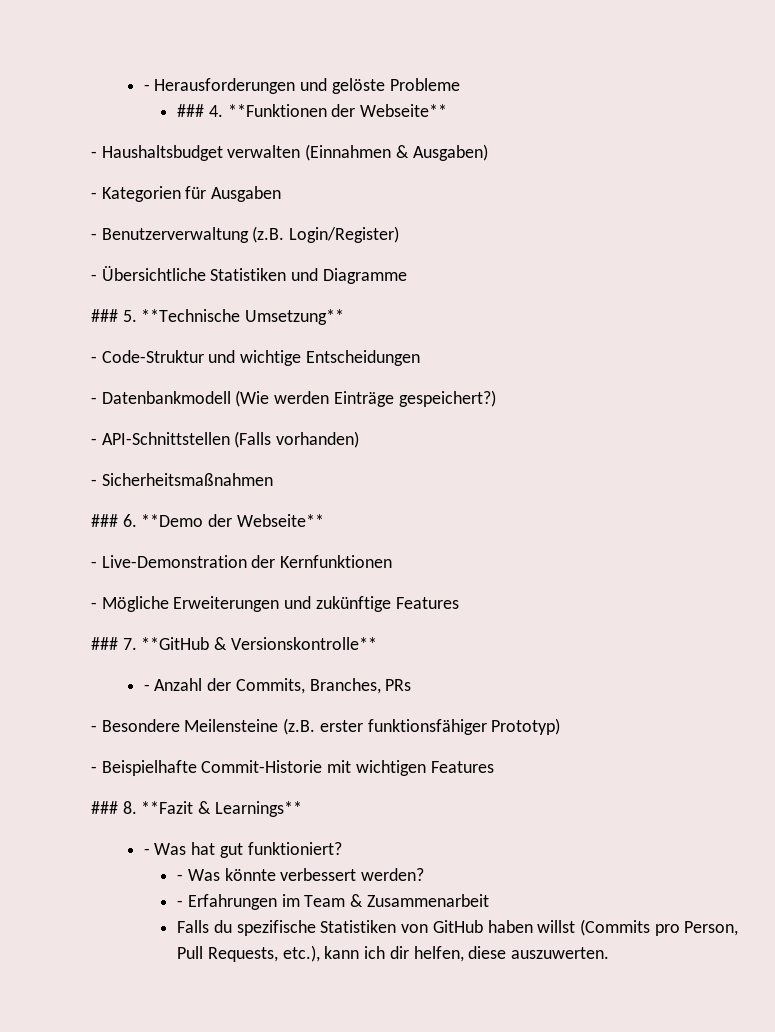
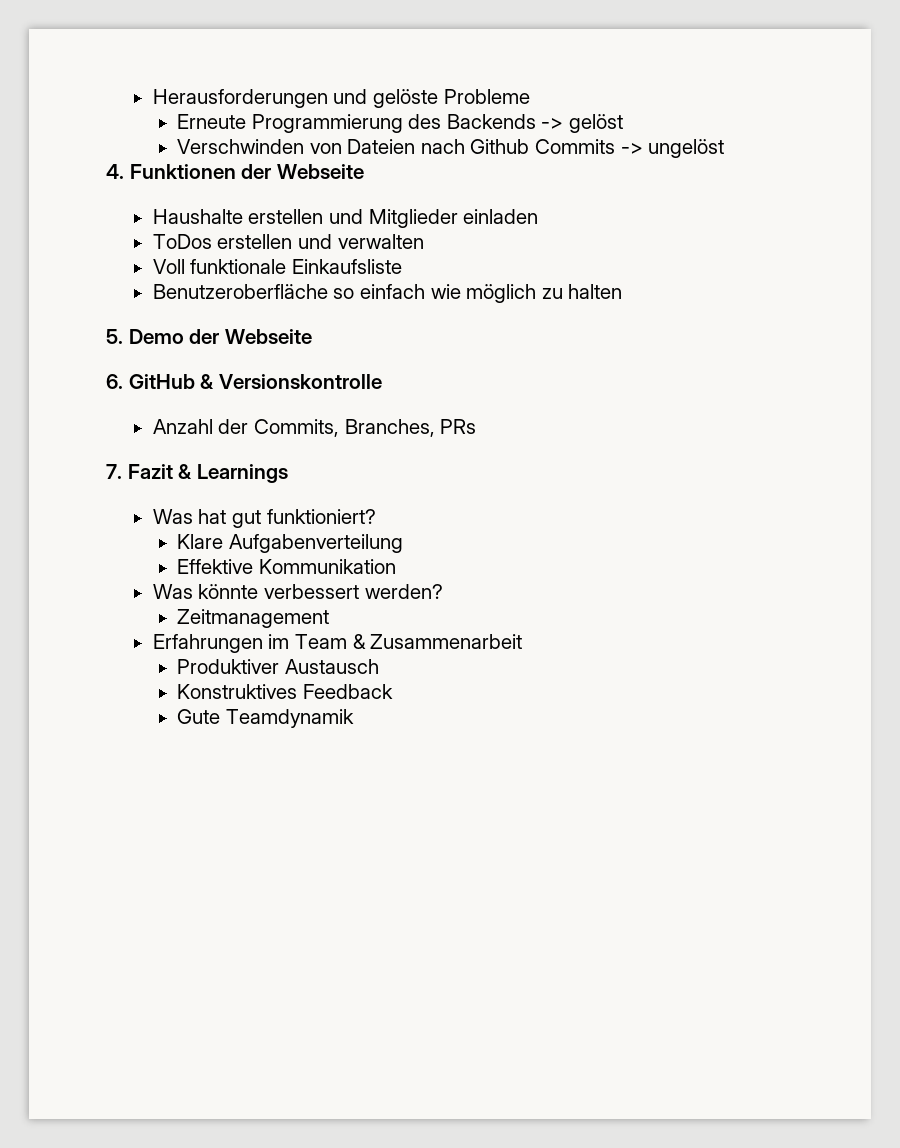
- - Herausforderungen und gelöste Probleme
+ Herausforderungen und gelöste Probleme
- ### 4. **Funktionen der Webseite**
- - Haushaltsbudget verwalten (Einnahmen & Ausgaben)
- - Kategorien für Ausgaben
- - Benutzerverwaltung (z.B. Login/Register)
- - Übersichtliche Statistiken und Diagramme
- ### 5. **Technische Umsetzung**
- - Code-Struktur und wichtige Entscheidungen
- - Datenbankmodell (Wie werden Einträge gespeichert?)
- - API-Schnittstellen (Falls vorhanden)
- - Sicherheitsmaßnahmen
- ### 6. **Demo der Webseite**
- - Live-Demonstration der Kernfunktionen
- - Mögliche Erweiterungen und zukünftige Features
- ### 7. **GitHub & Versionskontrolle**
- - Anzahl der Commits, Branches, PRs
+ Erneute Programmierung des Backends -> gelöst
+ Verschwinden von Dateien nach Github Commits -> ungelöst
+ 4. Funktionen der Webseite
+ Haushalte erstellen und Mitglieder einladen
+ ToDos erstellen und verwalten
+ Voll funktionale Einkaufsliste
+ Benutzeroberfläche so einfach wie möglich zu halten
+ 5. Demo der Webseite
+ 6. GitHub & Versionskontrolle
+ Anzahl der Commits, Branches, PRs
- - Besondere Meilensteine (z.B. erster funktionsfähiger Prototyp)
- - Beispielhafte Commit-Historie mit wichtigen Features
- ### 8. **Fazit & Learnings**
- - Was hat gut funktioniert?
+ 7. Fazit & Learnings
+ Was hat gut funktioniert?
- - Was könnte verbessert werden?
+ Klare Aufgabenverteilung
+ Effektive Kommunikation
+ Was könnte verbessert werden?
- - Erfahrungen im Team & Zusammenarbeit
+ Zeitmanagement
+ Erfahrungen im Team & Zusammenarbeit
- Falls du spezifische Statistiken von GitHub haben willst (Commits pro Person, Pull Requests, etc.), kann ich dir helfen, diese auszuwerten.
+ Produktiver Austausch
+ Konstruktives Feedback
+ Gute Teamdynamik

